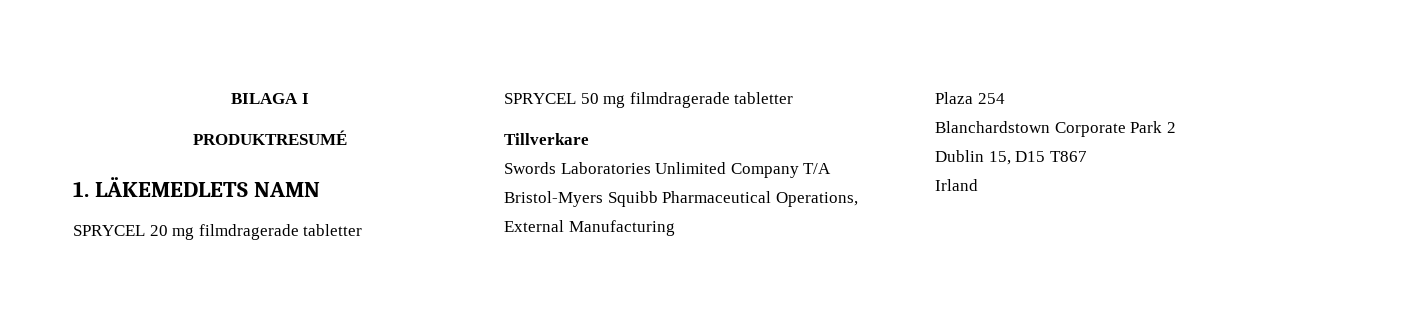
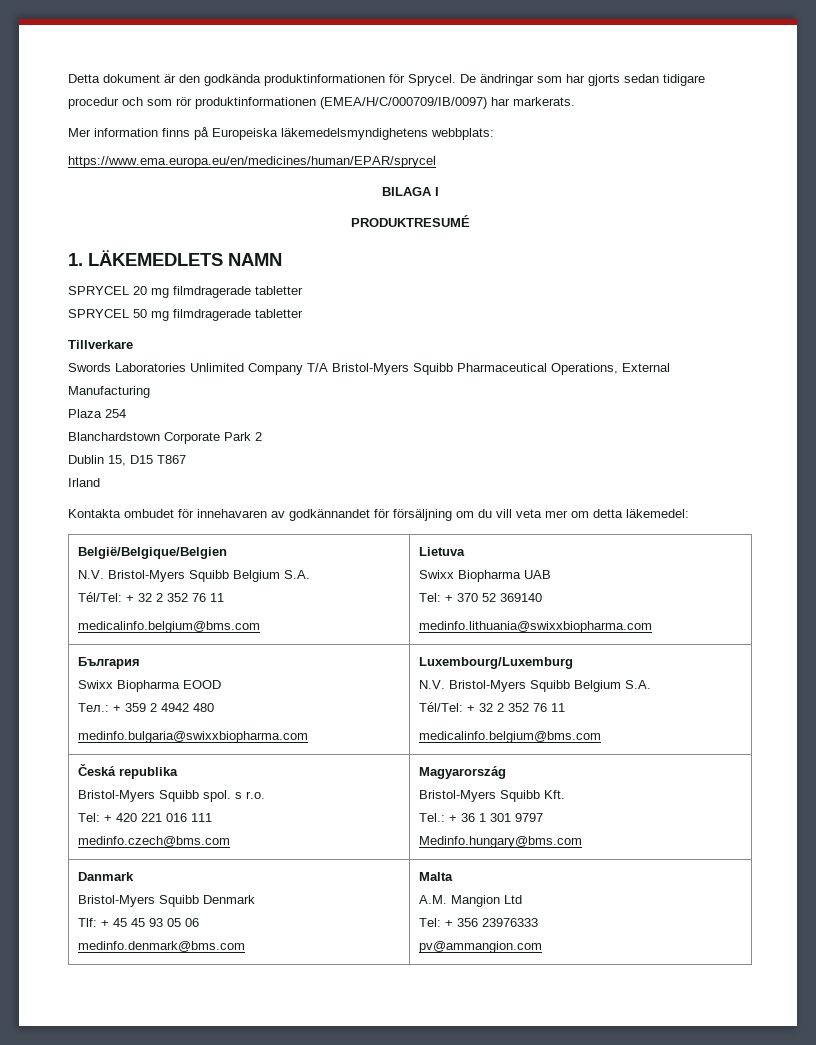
+ Detta dokument är den godkända produktinformationen för Sprycel. De ändringar som har gjorts sedan tidigare procedur och som rör produktinformationen (EMEA/H/C/000709/IB/0097) har markerats.
+ Mer information finns på Europeiska läkemedelsmyndighetens webbplats:
+ https://www.ema.europa.eu/en/medicines/human/EPAR/sprycel
+ Kontakta ombudet för innehavaren av godkännandet för försäljning om du vill veta mer om detta läkemedel:
+ België/Belgique/Belgien
+ N.V. Bristol-Myers Squibb Belgium S.A.
+ Tél/Tel: + 32 2 352 76 11
+ medicalinfo.belgium@bms.com | Lietuva
+ Swixx Biopharma UAB
+ Tel: + 370 52 369140
+ medinfo.lithuania@swixxbiopharma.com
+ България
+ Swixx Biopharma EOOD
+ Teл.: + 359 2 4942 480
+ medinfo.bulgaria@swixxbiopharma.com | Luxembourg/Luxemburg
+ N.V. Bristol-Myers Squibb Belgium S.A.
+ Tél/Tel: + 32 2 352 76 11
+ medicalinfo.belgium@bms.com
+ Česká republika
+ Bristol-Myers Squibb spol. s r.o.
+ Tel: + 420 221 016 111
+ medinfo.czech@bms.com | Magyarország
+ Bristol-Myers Squibb Kft.
+ Tel.: + 36 1 301 9797
+ Medinfo.hungary@bms.com
+ Danmark
+ Bristol-Myers Squibb Denmark
+ Tlf: + 45 45 93 05 06
+ medinfo.denmark@bms.com | Malta
+ A.M. Mangion Ltd
+ Tel: + 356 23976333
+ pv@ammangion.com

